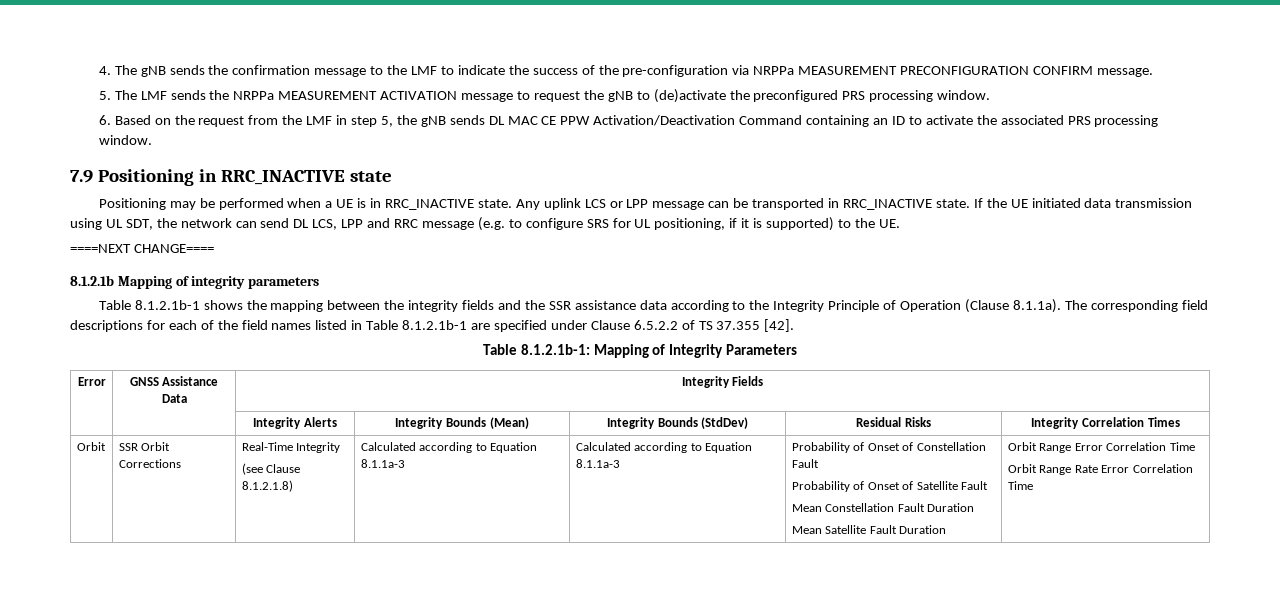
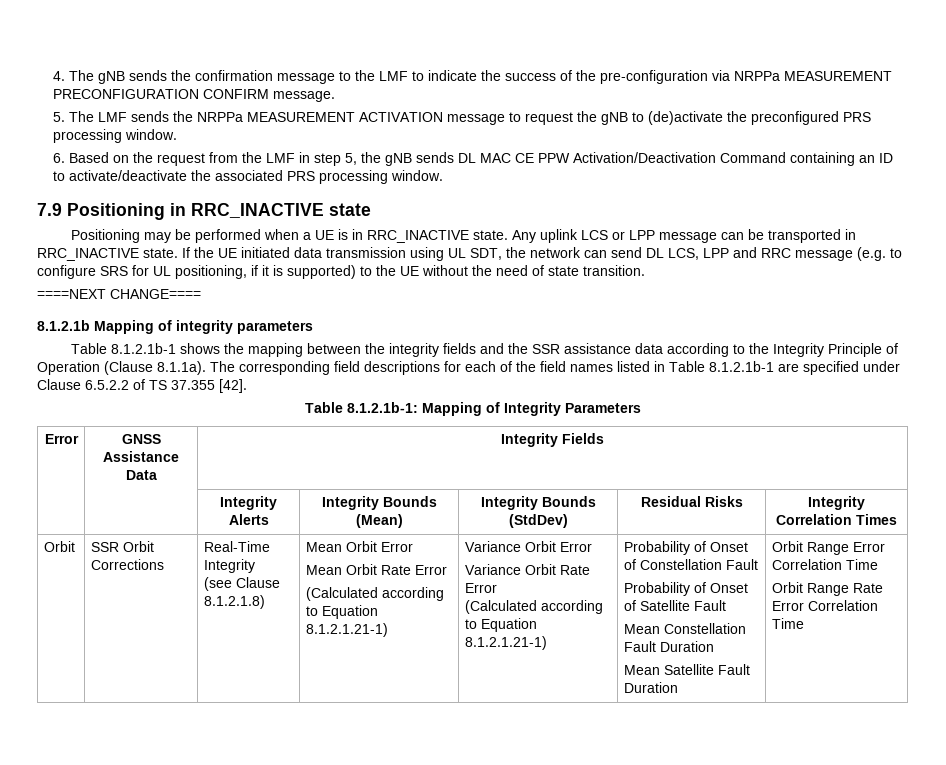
- 6. Based on the request from the LMF in step 5, the gNB sends DL MAC CE PPW Activation/Deactivation Command containing an ID to activate the associated PRS processing window.
+ 6. Based on the request from the LMF in step 5, the gNB sends DL MAC CE PPW Activation/Deactivation Command containing an ID to activate/deactivate the associated PRS processing window.
- If the UE initiated data transmission using UL SDT, the network can send DL LCS, LPP and RRC message (e.g. to configure SRS for UL positioning, if it is supported) to the UE.
+ If the UE initiated data transmission using UL SDT, the network can send DL LCS, LPP and RRC message (e.g. to configure SRS for UL positioning, if it is supported) to the UE without the need of state transition.
- Calculated according to Equation 8.1.1a-3 | Calculated according to Equation 8.1.1a-3
+ Mean Orbit Error
+ Mean Orbit Rate Error
+ (Calculated according to Equation 8.1.2.1.21-1) | Variance Orbit Error
+ Variance Orbit Rate Error
+ (Calculated according to Equation 8.1.2.1.21-1)

